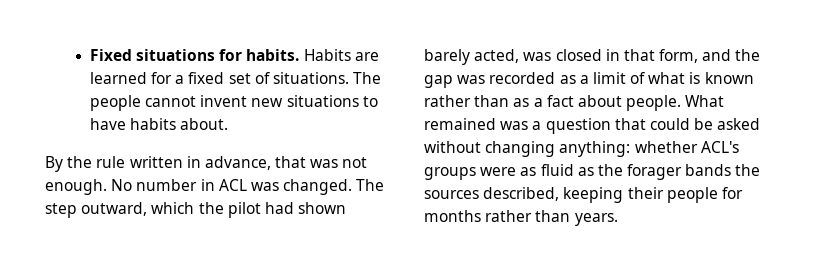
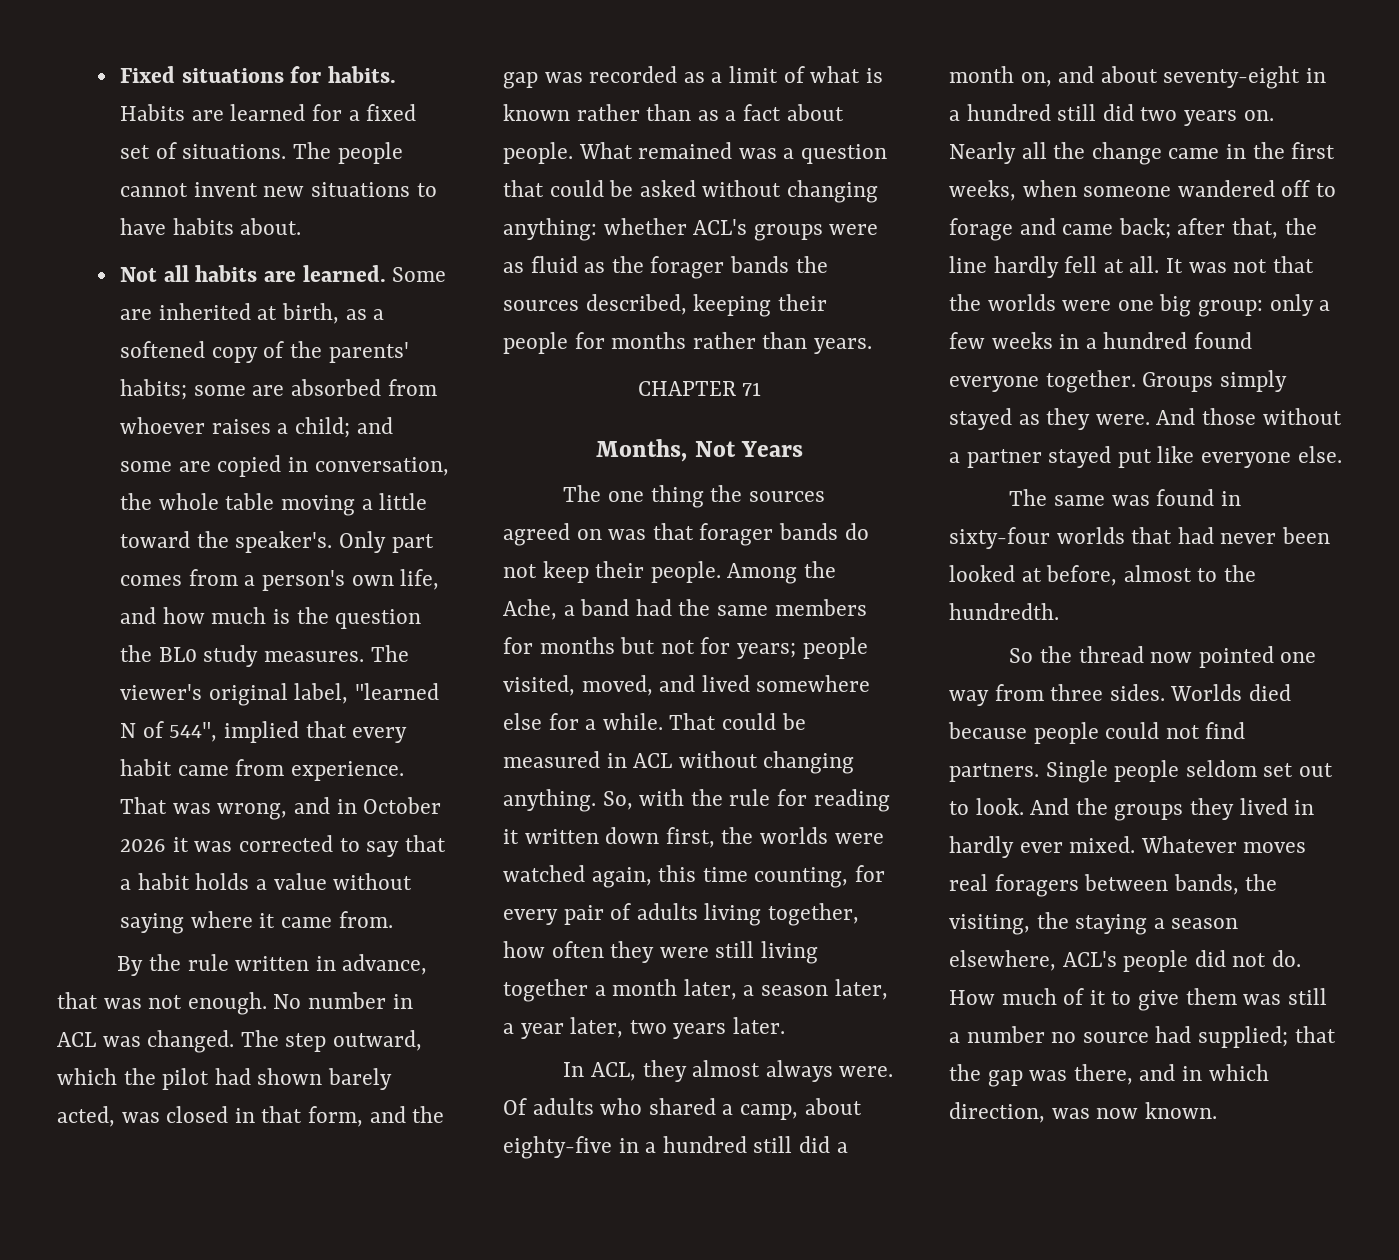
+ Not all habits are learned. Some are inherited at birth, as a softened copy of the parents' habits; some are absorbed from whoever raises a child; and some are copied in conversation, the whole table moving a little toward the speaker's. Only part comes from a person's own life, and how much is the question the BL0 study measures. The viewer's original label, "learned N of 544", implied that every habit came from experience. That was wrong, and in October 2026 it was corrected to say that a habit holds a value without saying where it came from.
+ CHAPTER 71
+ Months, Not Years
+ The one thing the sources agreed on was that forager bands do not keep their people. Among the Ache, a band had the same members for months but not for years; people visited, moved, and lived somewhere else for a while. That could be measured in ACL without changing anything. So, with the rule for reading it written down first, the worlds were watched again, this time counting, for every pair of adults living together, how often they were still living together a month later, a season later, a year later, two years later.
+ In ACL, they almost always were. Of adults who shared a camp, about eighty-five in a hundred still did a month on, and about seventy-eight in a hundred still did two years on. Nearly all the change came in the first weeks, when someone wandered off to forage and came back; after that, the line hardly fell at all. It was not that the worlds were one big group: only a few weeks in a hundred found everyone together. Groups simply stayed as they were. And those without a partner stayed put like everyone else.
+ The same was found in sixty-four worlds that had never been looked at before, almost to the hundredth.
+ So the thread now pointed one way from three sides. Worlds died because people could not find partners. Single people seldom set out to look. And the groups they lived in hardly ever mixed. Whatever moves real foragers between bands, the visiting, the staying a season elsewhere, ACL's people did not do. How much of it to give them was still a number no source had supplied; that the gap was there, and in which direction, was now known.

